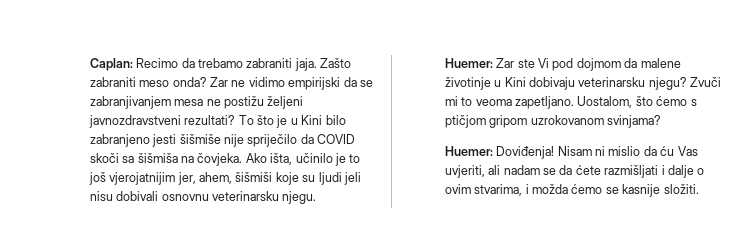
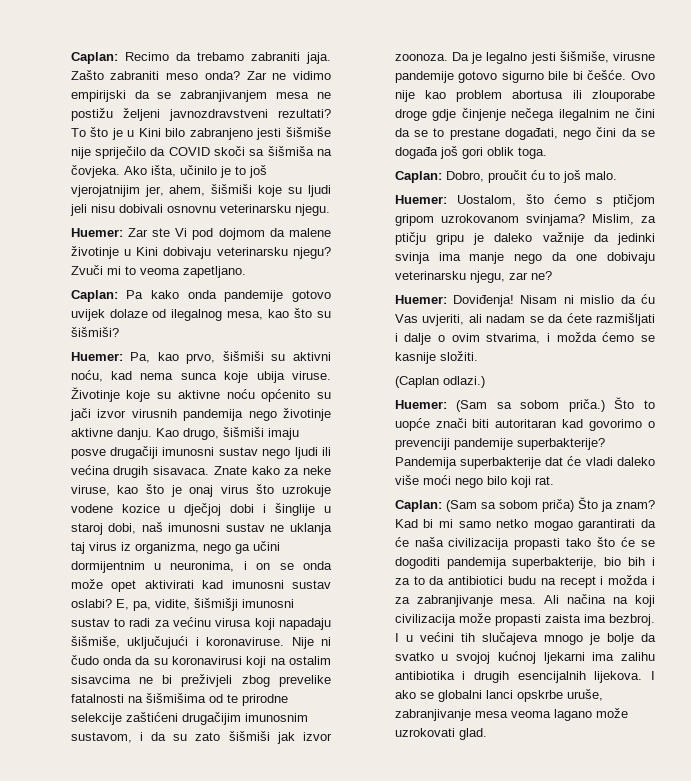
- Zvuči mi to veoma zapetljano. Uostalom, što ćemo s ptičjom gripom uzrokovanom svinjama?
+ Zvuči mi to veoma zapetljano.
+ Caplan: Pa kako onda pandemije gotovo uvijek dolaze od ilegalnog mesa, kao što su šišmiši?
+ Huemer: Pa, kao prvo, šišmiši su aktivni noću, kad nema sunca koje ubija viruse. Životinje koje su aktivne noću općenito su jači izvor virusnih pandemija nego životinje aktivne danju. Kao drugo, šišmiši imaju posve drugačiji imunosni sustav nego ljudi ili većina drugih sisavaca. Znate kako za neke viruse, kao što je onaj virus što uzrokuje vodene kozice u dječjoj dobi i šinglije u staroj dobi, naš imunosni sustav ne uklanja taj virus iz organizma, nego ga učini dormijentnim u neuronima, i on se onda može opet aktivirati kad imunosni sustav oslabi? E, pa, vidite, šišmišji imunosni sustav to radi za većinu virusa koji napadaju šišmiše, uključujući i koronaviruse. Nije ni čudo onda da su koronavirusi koji na ostalim sisavcima ne bi preživjeli zbog prevelike fatalnosti na šišmišima od te prirodne selekcije zaštićeni drugačijim imunosnim sustavom, i da su zato šišmiši jak izvor zoonoza. Da je legalno jesti šišmiše, virusne pandemije gotovo sigurno bile bi češće. Ovo nije kao problem abortusa ili zlouporabe droge gdje činjenje nečega ilegalnim ne čini da se to prestane događati, nego čini da se događa još gori oblik toga.
+ Caplan: Dobro, proučit ću to još malo.
+ Huemer: Uostalom, što ćemo s ptičjom gripom uzrokovanom svinjama? Mislim, za ptičju gripu je daleko važnije da jedinki svinja ima manje nego da one dobivaju veterinarsku njegu, zar ne?
+ (Caplan odlazi.)
+ Huemer: (Sam sa sobom priča.) Što to uopće znači biti autoritaran kad govorimo o prevenciji pandemije superbakterije? Pandemija superbakterije dat će vladi daleko više moći nego bilo koji rat.
+ Caplan: (Sam sa sobom priča) Što ja znam? Kad bi mi samo netko mogao garantirati da će naša civilizacija propasti tako što će se dogoditi pandemija superbakterije, bio bih i za to da antibiotici budu na recept i možda i za zabranjivanje mesa. Ali načina na koji civilizacija može propasti zaista ima bezbroj. I u većini tih slučajeva mnogo je bolje da svatko u svojoj kućnoj ljekarni ima zalihu antibiotika i drugih esencijalnih lijekova. I ako se globalni lanci opskrbe uruše, zabranjivanje mesa veoma lagano može uzrokovati glad.

